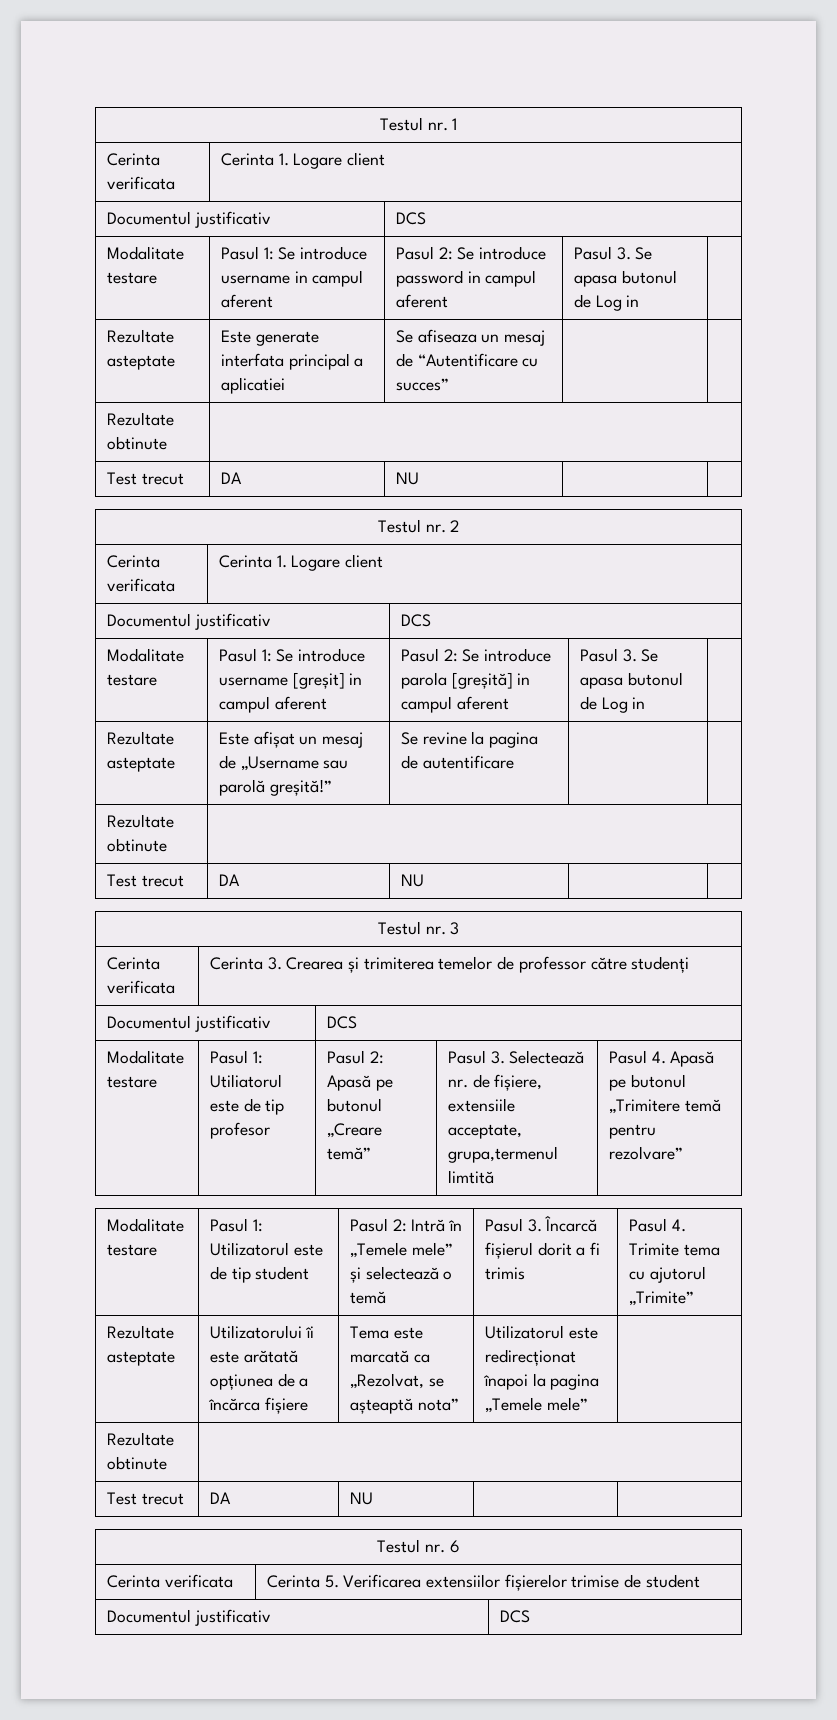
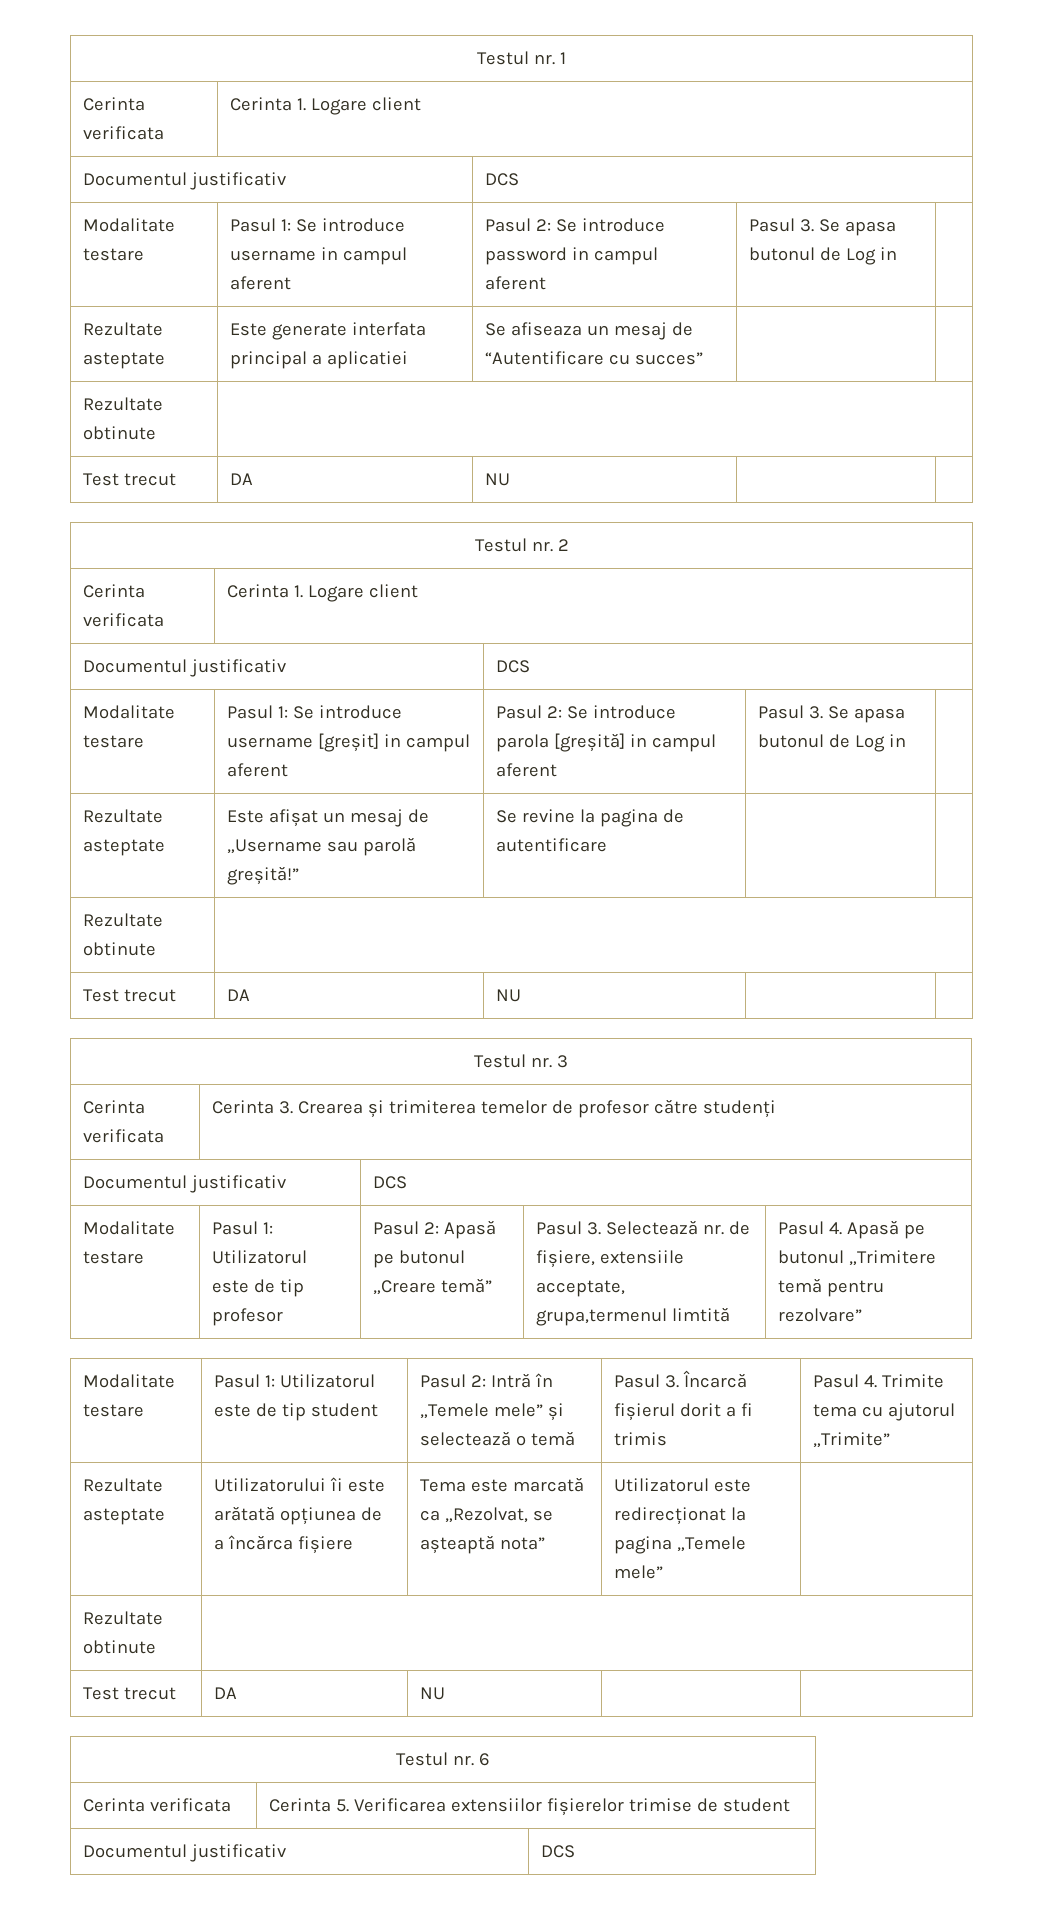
- Cerinta verificata | Cerinta 3. Crearea și trimiterea temelor de professor către studenți
+ Cerinta verificata | Cerinta 3. Crearea și trimiterea temelor de profesor către studenți
- Modalitate testare | Pasul 1: Utiliatorul este de tip profesor | Pasul 2: Apasă pe butonul „Creare temă” | Pasul 3. Selectează nr. de fișiere, extensiile acceptate, grupa,termenul limtită | Pasul 4. Apasă pe butonul „Trimitere temă pentru rezolvare”
+ Modalitate testare | Pasul 1: Utilizatorul este de tip profesor | Pasul 2: Apasă pe butonul „Creare temă” | Pasul 3. Selectează nr. de fișiere, extensiile acceptate, grupa,termenul limtită | Pasul 4. Apasă pe butonul „Trimitere temă pentru rezolvare”
- Rezultate asteptate | Utilizatorului îi este arătată opțiunea de a încărca fișiere | Tema este marcată ca „Rezolvat, se așteaptă nota” | Utilizatorul este redirecționat înapoi la pagina „Temele mele” |
+ Rezultate asteptate | Utilizatorului îi este arătată opțiunea de a încărca fișiere | Tema este marcată ca „Rezolvat, se așteaptă nota” | Utilizatorul este redirecționat la pagina „Temele mele” |

